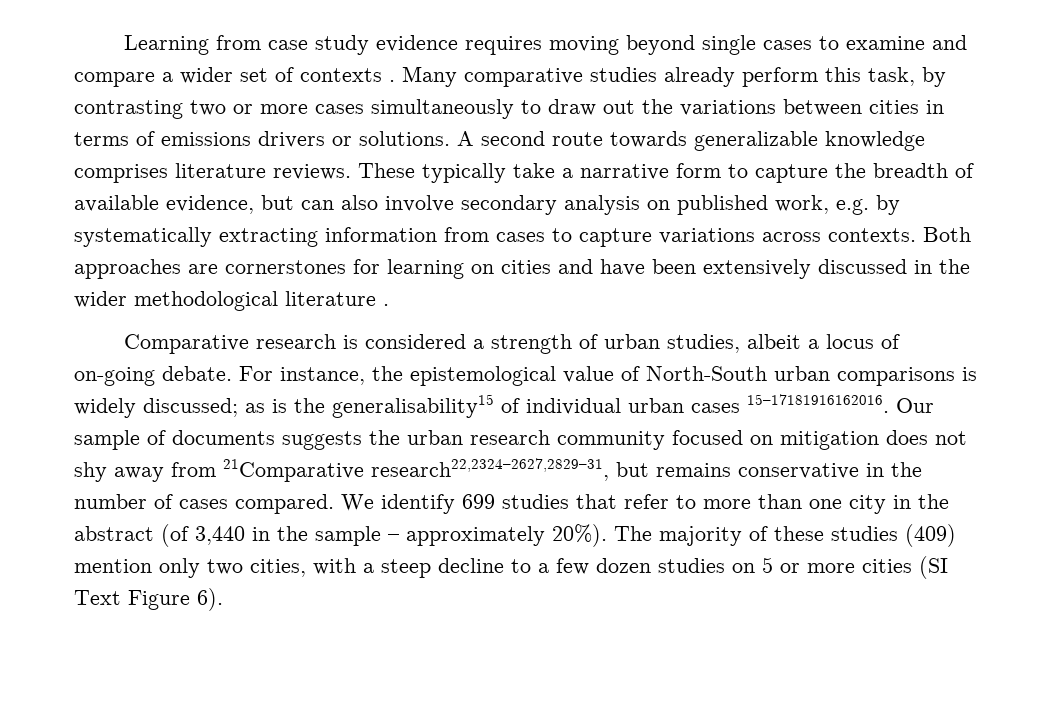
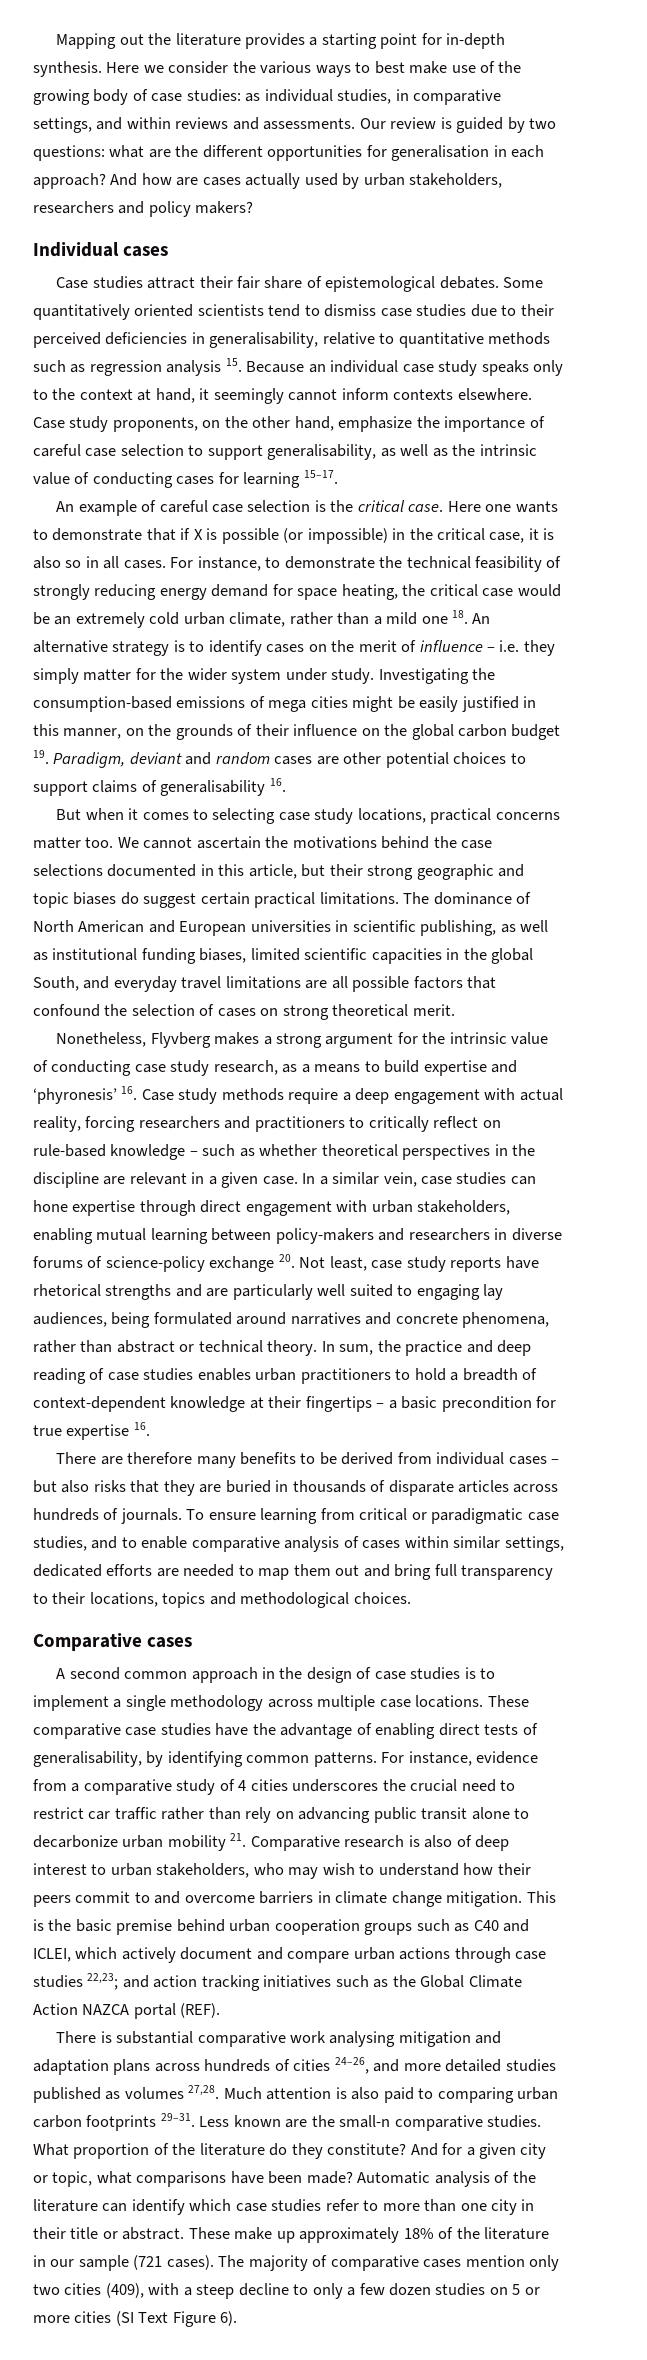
- Learning from case study evidence requires moving beyond single cases to examine and compare a wider set of contexts . Many comparative studies already perform this task, by contrasting two or more cases simultaneously to draw out the variations between cities in terms of emissions drivers or solutions. A second route towards generalizable knowledge comprises literature reviews. These typically take a narrative form to capture the breadth of available evidence, but can also involve secondary analysis on published work, e.g. by systematically extracting information from cases to capture variations across contexts. Both approaches are cornerstones for learning on cities and have been extensively discussed in the wider methodological literature .
- Comparative research is considered a strength of urban studies, albeit a locus of on-going debate. For instance, the epistemological value of North-South urban comparisons is widely discussed; as is the generalisability15 of individual urban cases 15–17181916162016. Our sample of documents suggests the urban research community focused on mitigation does not shy away from 21Comparative research22,2324–2627,2829–31, but remains conservative in the number of cases compared. We identify 699 studies that refer to more than one city in the abstract (of 3,440 in the sample – approximately 20%). The majority of these studies (409) mention only two cities, with a steep decline to a few dozen studies on 5 or more cities (SI Text Figure 6).
+ Mapping out the literature provides a starting point for in-depth synthesis. Here we consider the various ways to best make use of the growing body of case studies: as individual studies, in comparative settings, and within reviews and assessments. Our review is guided by two questions: what are the different opportunities for generalisation in each approach? And how are cases actually used by urban stakeholders, researchers and policy makers?
+ Individual cases
+ Case studies attract their fair share of epistemological debates. Some quantitatively oriented scientists tend to dismiss case studies due to their perceived deficiencies in generalisability, relative to quantitative methods such as regression analysis 15. Because an individual case study speaks only to the context at hand, it seemingly cannot inform contexts elsewhere. Case study proponents, on the other hand, emphasize the importance of careful case selection to support generalisability, as well as the intrinsic value of conducting cases for learning 15–17.
+ An example of careful case selection is the critical case. Here one wants to demonstrate that if X is possible (or impossible) in the critical case, it is also so in all cases. For instance, to demonstrate the technical feasibility of strongly reducing energy demand for space heating, the critical case would be an extremely cold urban climate, rather than a mild one 18. An alternative strategy is to identify cases on the merit of influence – i.e. they simply matter for the wider system under study. Investigating the consumption-based emissions of mega cities might be easily justified in this manner, on the grounds of their influence on the global carbon budget 19. Paradigm, deviant and random cases are other potential choices to support claims of generalisability 16.
+ But when it comes to selecting case study locations, practical concerns matter too. We cannot ascertain the motivations behind the case selections documented in this article, but their strong geographic and topic biases do suggest certain practical limitations. The dominance of North American and European universities in scientific publishing, as well as institutional funding biases, limited scientific capacities in the global South, and everyday travel limitations are all possible factors that confound the selection of cases on strong theoretical merit.
+ Nonetheless, Flyvberg makes a strong argument for the intrinsic value of conducting case study research, as a means to build expertise and ‘phyronesis’ 16. Case study methods require a deep engagement with actual reality, forcing researchers and practitioners to critically reflect on rule-based knowledge – such as whether theoretical perspectives in the discipline are relevant in a given case. In a similar vein, case studies can hone expertise through direct engagement with urban stakeholders, enabling mutual learning between policy-makers and researchers in diverse forums of science-policy exchange 20. Not least, case study reports have rhetorical strengths and are particularly well suited to engaging lay audiences, being formulated around narratives and concrete phenomena, rather than abstract or technical theory. In sum, the practice and deep reading of case studies enables urban practitioners to hold a breadth of context-dependent knowledge at their fingertips – a basic precondition for true expertise 16.
+ There are therefore many benefits to be derived from individual cases – but also risks that they are buried in thousands of disparate articles across hundreds of journals. To ensure learning from critical or paradigmatic case studies, and to enable comparative analysis of cases within similar settings, dedicated efforts are needed to map them out and bring full transparency to their locations, topics and methodological choices.
+ Comparative cases
+ A second common approach in the design of case studies is to implement a single methodology across multiple case locations. These comparative case studies have the advantage of enabling direct tests of generalisability, by identifying common patterns. For instance, evidence from a comparative study of 4 cities underscores the crucial need to restrict car traffic rather than rely on advancing public transit alone to decarbonize urban mobility 21. Comparative research is also of deep interest to urban stakeholders, who may wish to understand how their peers commit to and overcome barriers in climate change mitigation. This is the basic premise behind urban cooperation groups such as C40 and ICLEI, which actively document and compare urban actions through case studies 22,23; and action tracking initiatives such as the Global Climate Action NAZCA portal (REF).
+ There is substantial comparative work analysing mitigation and adaptation plans across hundreds of cities 24–26, and more detailed studies published as volumes 27,28. Much attention is also paid to comparing urban carbon footprints 29–31. Less known are the small-n comparative studies. What proportion of the literature do they constitute? And for a given city or topic, what comparisons have been made? Automatic analysis of the literature can identify which case studies refer to more than one city in their title or abstract. These make up approximately 18% of the literature in our sample (721 cases). The majority of comparative cases mention only two cities (409), with a steep decline to only a few dozen studies on 5 or more cities (SI Text Figure 6).

